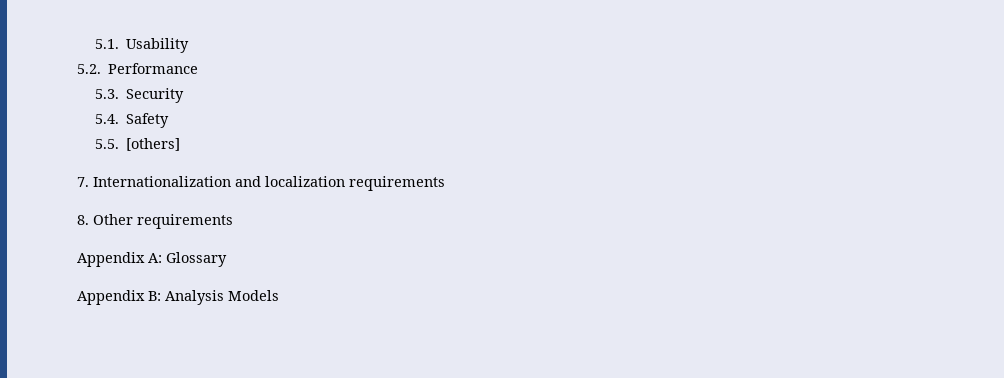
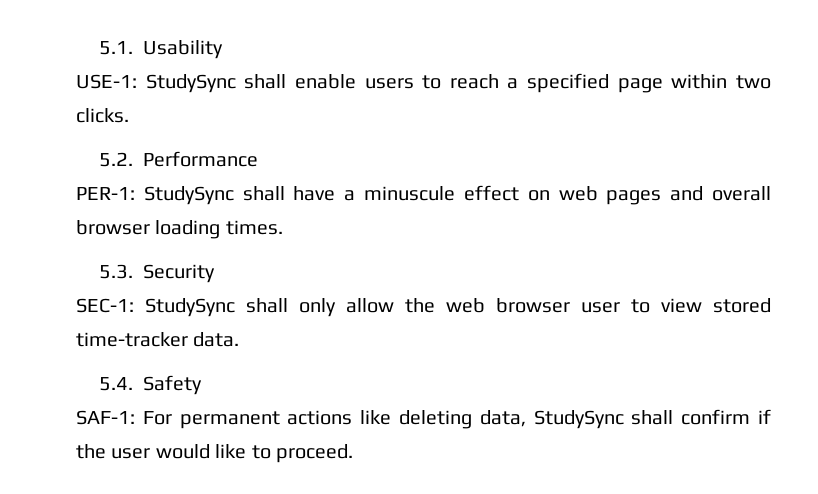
+ USE-1: StudySync shall enable users to reach a specified page within two clicks.
  5.2. Performance
+ PER-1: StudySync shall have a minuscule effect on web pages and overall browser loading times.
  5.3. Security
+ SEC-1: StudySync shall only allow the web browser user to view stored time-tracker data.
  5.4. Safety
- 5.5. [others]
- 7. Internationalization and localization requirements
- 8. Other requirements
- Appendix A: Glossary
- Appendix B: Analysis Models
+ SAF-1: For permanent actions like deleting data, StudySync shall confirm if the user would like to proceed.

